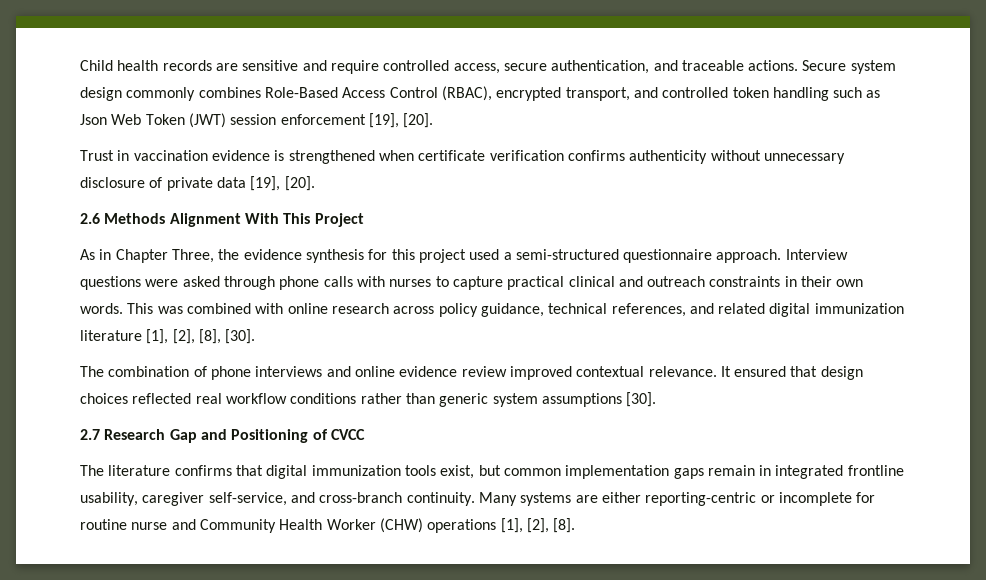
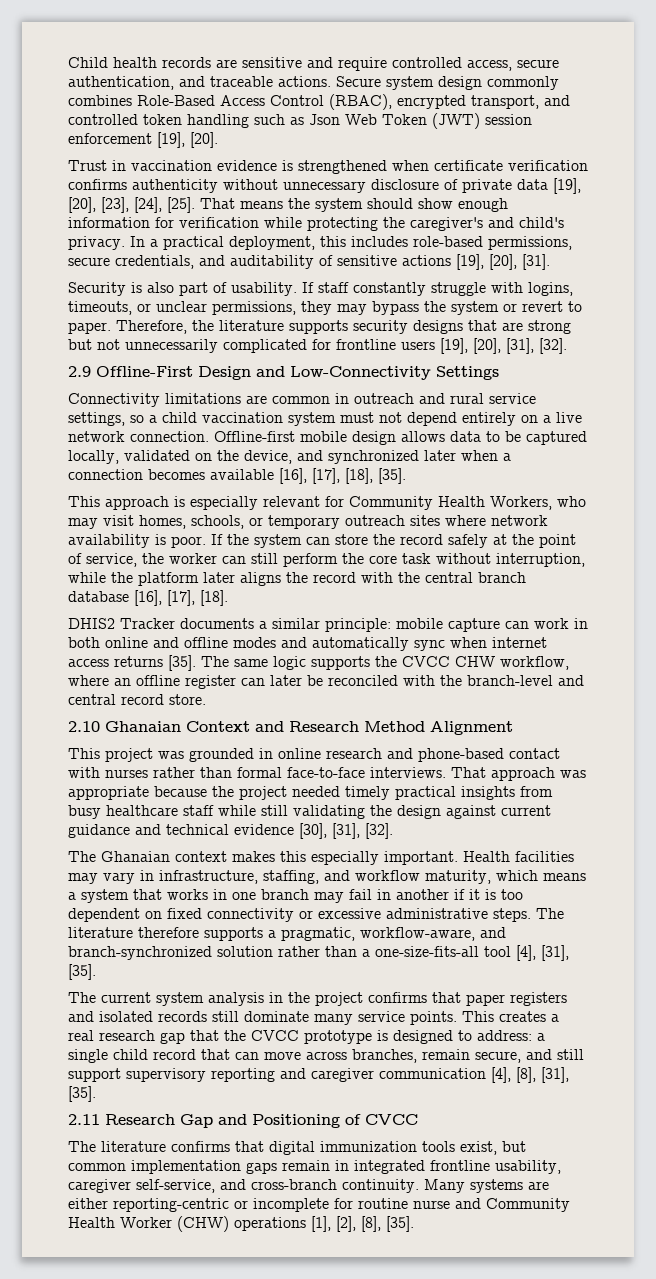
- Trust in vaccination evidence is strengthened when certificate verification confirms authenticity without unnecessary disclosure of private data [19], [20].
- 2.6 Methods Alignment With This Project
- As in Chapter Three, the evidence synthesis for this project used a semi-structured questionnaire approach. Interview questions were asked through phone calls with nurses to capture practical clinical and outreach constraints in their own words. This was combined with online research across policy guidance, technical references, and related digital immunization literature [1], [2], [8], [30].
- The combination of phone interviews and online evidence review improved contextual relevance. It ensured that design choices reflected real workflow conditions rather than generic system assumptions [30].
- 2.7 Research Gap and Positioning of CVCC
+ Trust in vaccination evidence is strengthened when certificate verification confirms authenticity without unnecessary disclosure of private data [19], [20], [23], [24], [25]. That means the system should show enough information for verification while protecting the caregiver's and child's privacy. In a practical deployment, this includes role-based permissions, secure credentials, and auditability of sensitive actions [19], [20], [31].
+ Security is also part of usability. If staff constantly struggle with logins, timeouts, or unclear permissions, they may bypass the system or revert to paper. Therefore, the literature supports security designs that are strong but not unnecessarily complicated for frontline users [19], [20], [31], [32].
+ 2.9 Offline-First Design and Low-Connectivity Settings
+ Connectivity limitations are common in outreach and rural service settings, so a child vaccination system must not depend entirely on a live network connection. Offline-first mobile design allows data to be captured locally, validated on the device, and synchronized later when a connection becomes available [16], [17], [18], [35].
+ This approach is especially relevant for Community Health Workers, who may visit homes, schools, or temporary outreach sites where network availability is poor. If the system can store the record safely at the point of service, the worker can still perform the core task without interruption, while the platform later aligns the record with the central branch database [16], [17], [18].
+ DHIS2 Tracker documents a similar principle: mobile capture can work in both online and offline modes and automatically sync when internet access returns [35]. The same logic supports the CVCC CHW workflow, where an offline register can later be reconciled with the branch-level and central record store.
+ 2.10 Ghanaian Context and Research Method Alignment
+ This project was grounded in online research and phone-based contact with nurses rather than formal face-to-face interviews. That approach was appropriate because the project needed timely practical insights from busy healthcare staff while still validating the design against current guidance and technical evidence [30], [31], [32].
+ The Ghanaian context makes this especially important. Health facilities may vary in infrastructure, staffing, and workflow maturity, which means a system that works in one branch may fail in another if it is too dependent on fixed connectivity or excessive administrative steps. The literature therefore supports a pragmatic, workflow-aware, and branch-synchronized solution rather than a one-size-fits-all tool [4], [31], [35].
+ The current system analysis in the project confirms that paper registers and isolated records still dominate many service points. This creates a real research gap that the CVCC prototype is designed to address: a single child record that can move across branches, remain secure, and still support supervisory reporting and caregiver communication [4], [8], [31], [35].
+ 2.11 Research Gap and Positioning of CVCC
- Many systems are either reporting-centric or incomplete for routine nurse and Community Health Worker (CHW) operations [1], [2], [8].
+ Many systems are either reporting-centric or incomplete for routine nurse and Community Health Worker (CHW) operations [1], [2], [8], [35].

